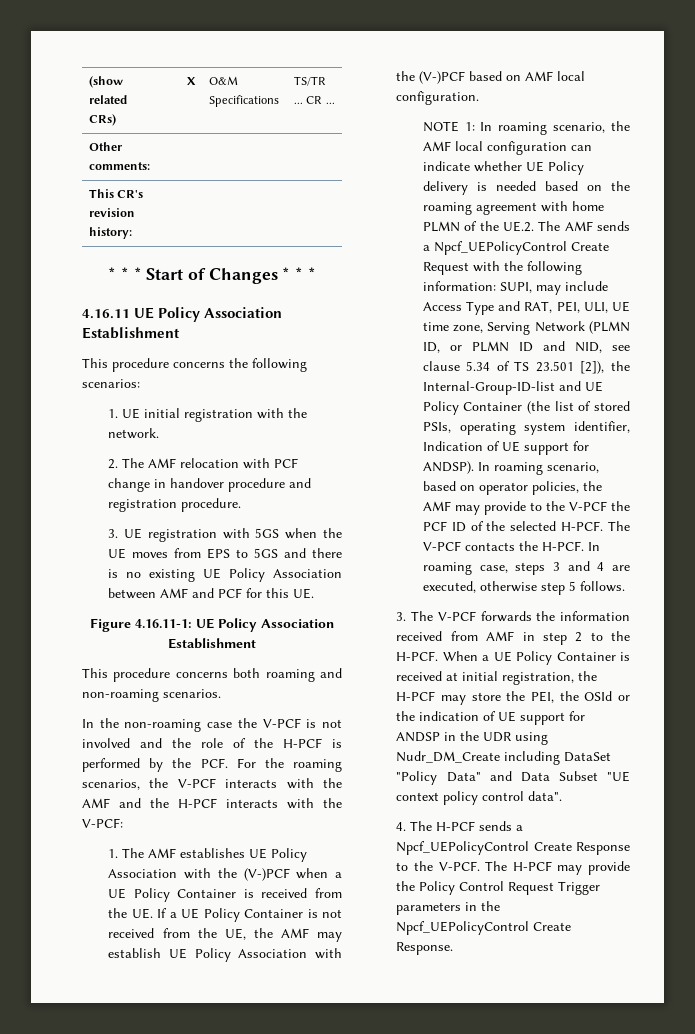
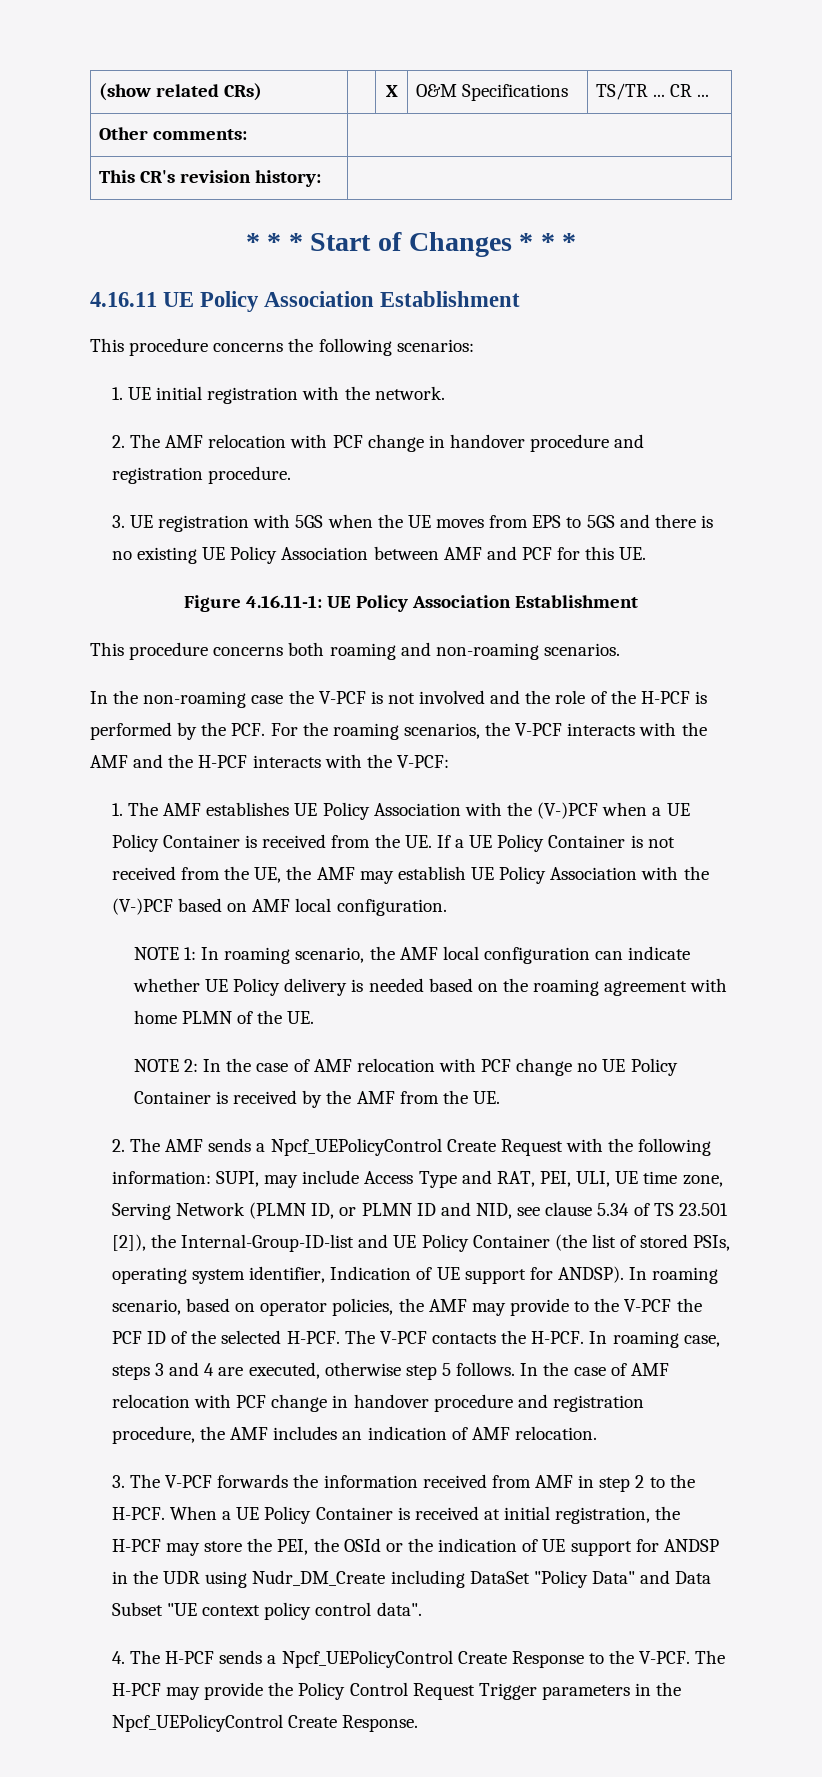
- In roaming scenario, the AMF local configuration can indicate whether UE Policy delivery is needed based on the roaming agreement with home PLMN of the UE.2. The AMF sends a Npcf_UEPolicyControl Create Request with the following information:
+ In roaming scenario, the AMF local configuration can indicate whether UE Policy delivery is needed based on the roaming agreement with home PLMN of the UE.
+ NOTE 2: In the case of AMF relocation with PCF change no UE Policy Container is received by the AMF from the UE.
+ 2. The AMF sends a Npcf_UEPolicyControl Create Request with the following information:
+ In the case of AMF relocation with PCF change in handover procedure and registration procedure, the AMF includes an indication of AMF relocation.

